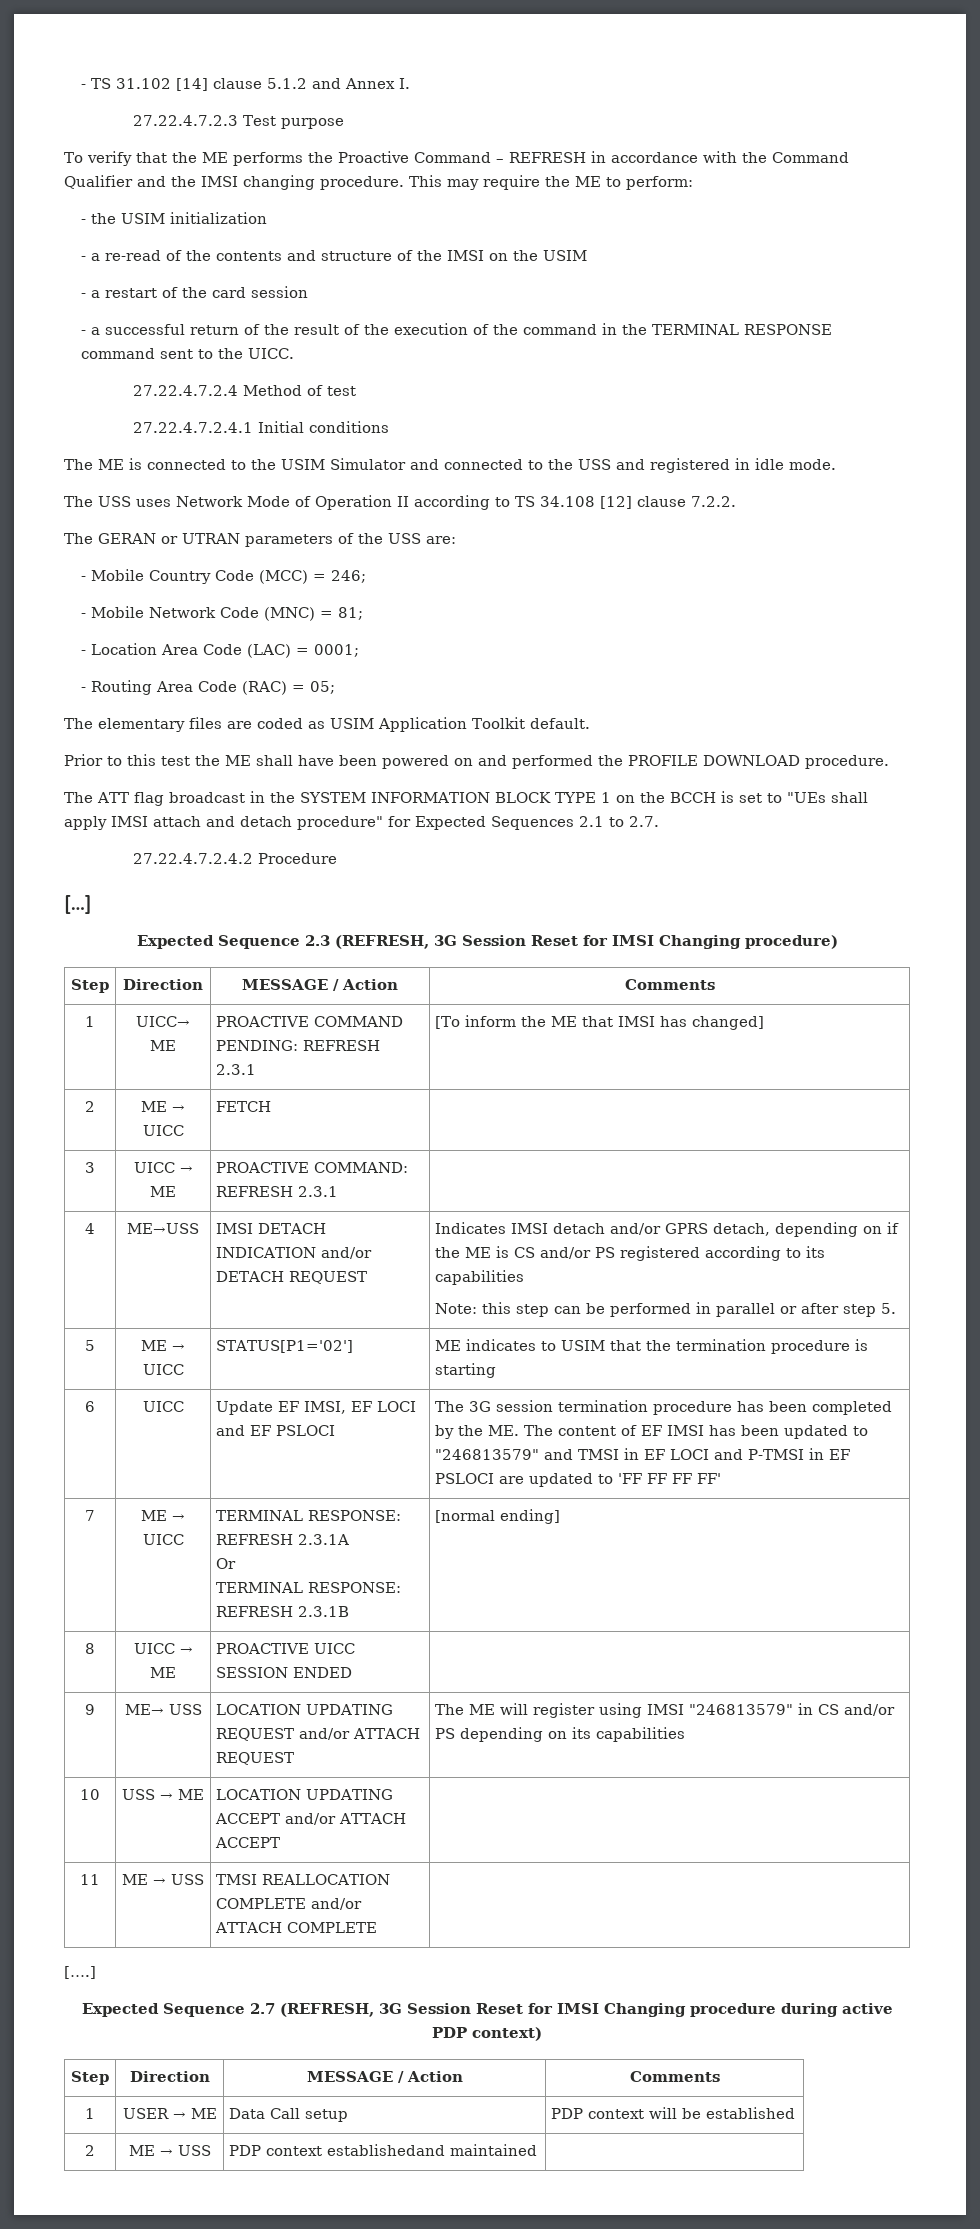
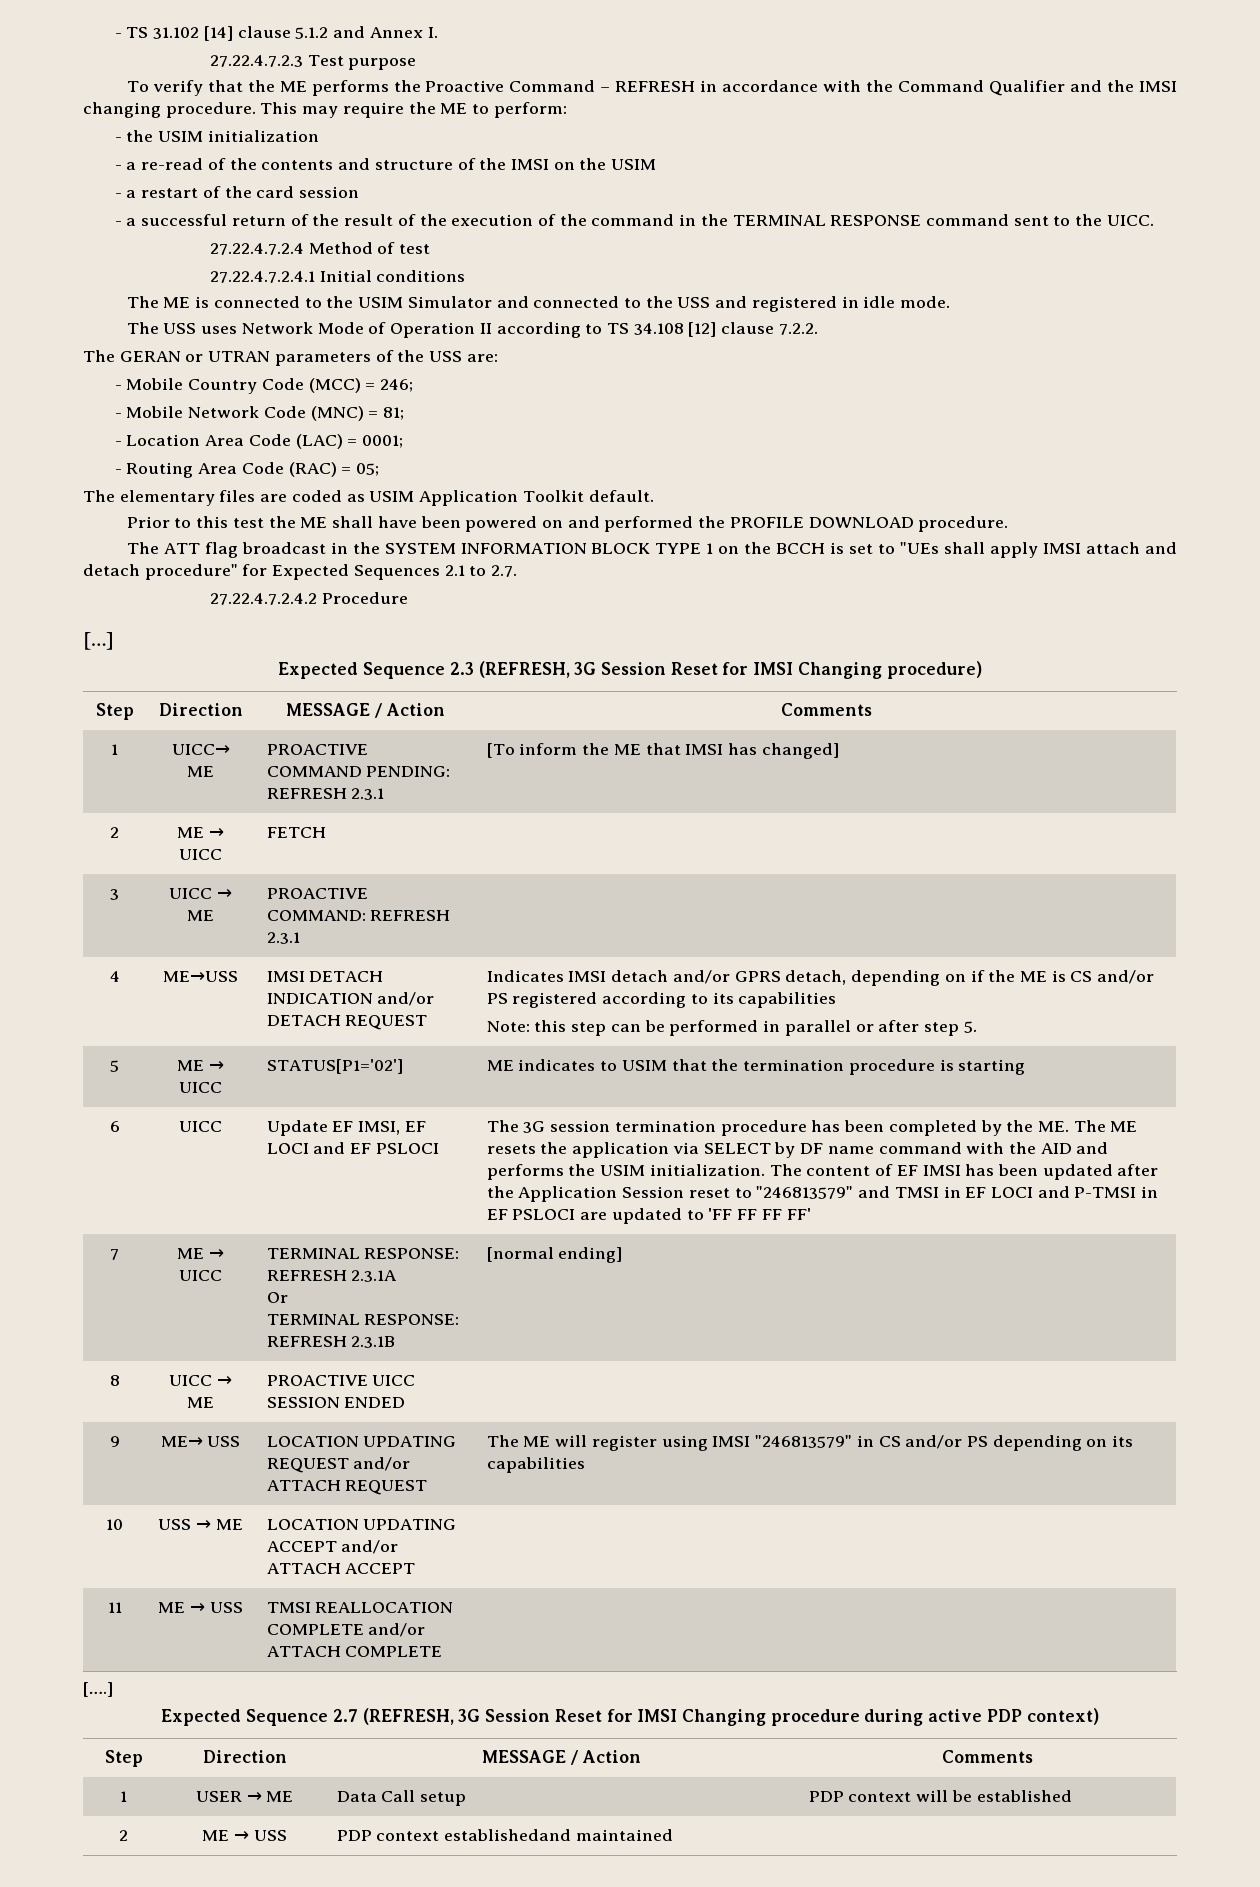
- The 3G session termination procedure has been completed by the ME. The content of EF IMSI has been updated to "246813579" and TMSI in EF LOCI and P-TMSI in EF PSLOCI are updated to 'FF FF FF FF'
+ The 3G session termination procedure has been completed by the ME. The ME resets the application via SELECT by DF name command with the AID and performs the USIM initialization. The content of EF IMSI has been updated after the Application Session reset to "246813579" and TMSI in EF LOCI and P-TMSI in EF PSLOCI are updated to 'FF FF FF FF'

